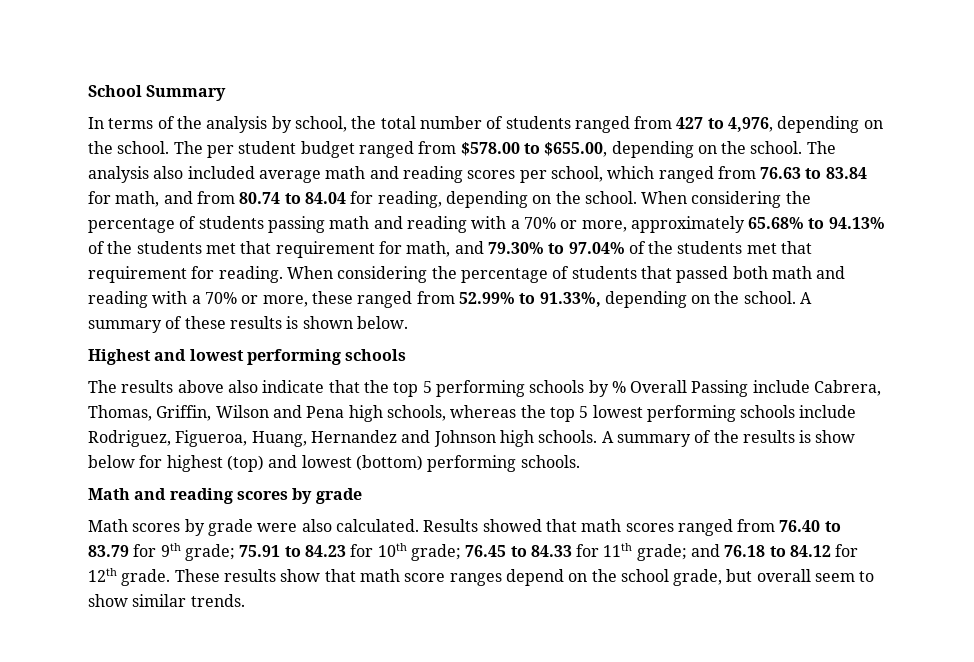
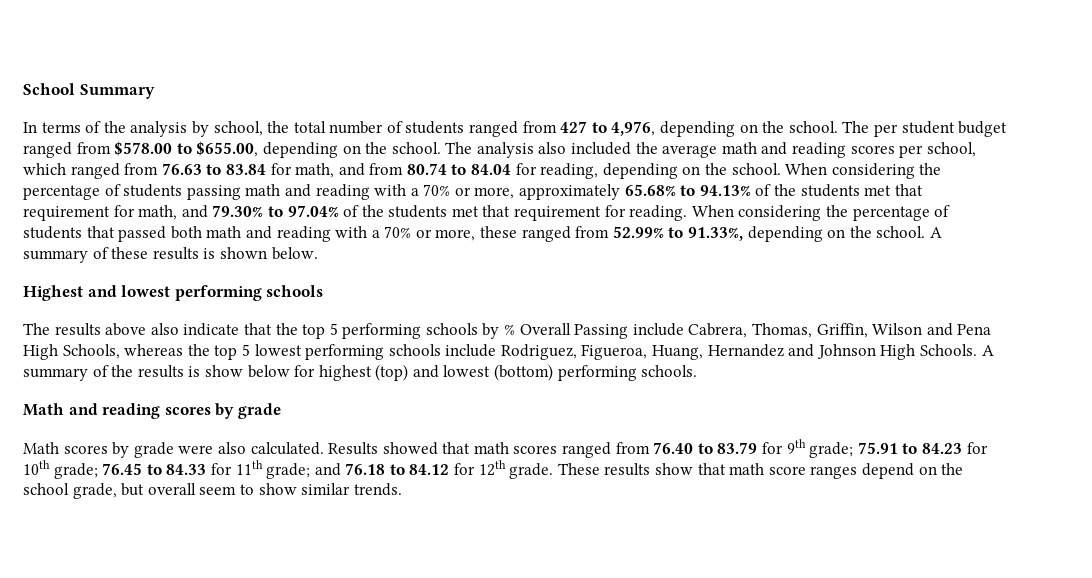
- The analysis also included average math and reading scores per school, which ranged from 76.63 to 83.84 for math, and from 80.74 to 84.04 for reading, depending on the school.
+ The analysis also included the average math and reading scores per school, which ranged from 76.63 to 83.84 for math, and from 80.74 to 84.04 for reading, depending on the school.
- The results above also indicate that the top 5 performing schools by % Overall Passing include Cabrera, Thomas, Griffin, Wilson and Pena high schools, whereas the top 5 lowest performing schools include Rodriguez, Figueroa, Huang, Hernandez and Johnson high schools.
+ The results above also indicate that the top 5 performing schools by % Overall Passing include Cabrera, Thomas, Griffin, Wilson and Pena High Schools, whereas the top 5 lowest performing schools include Rodriguez, Figueroa, Huang, Hernandez and Johnson High Schools.

